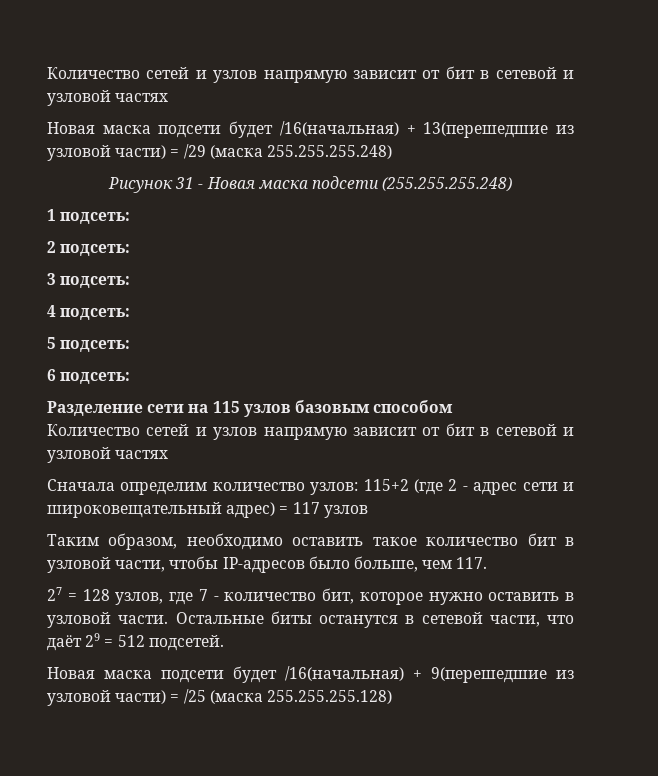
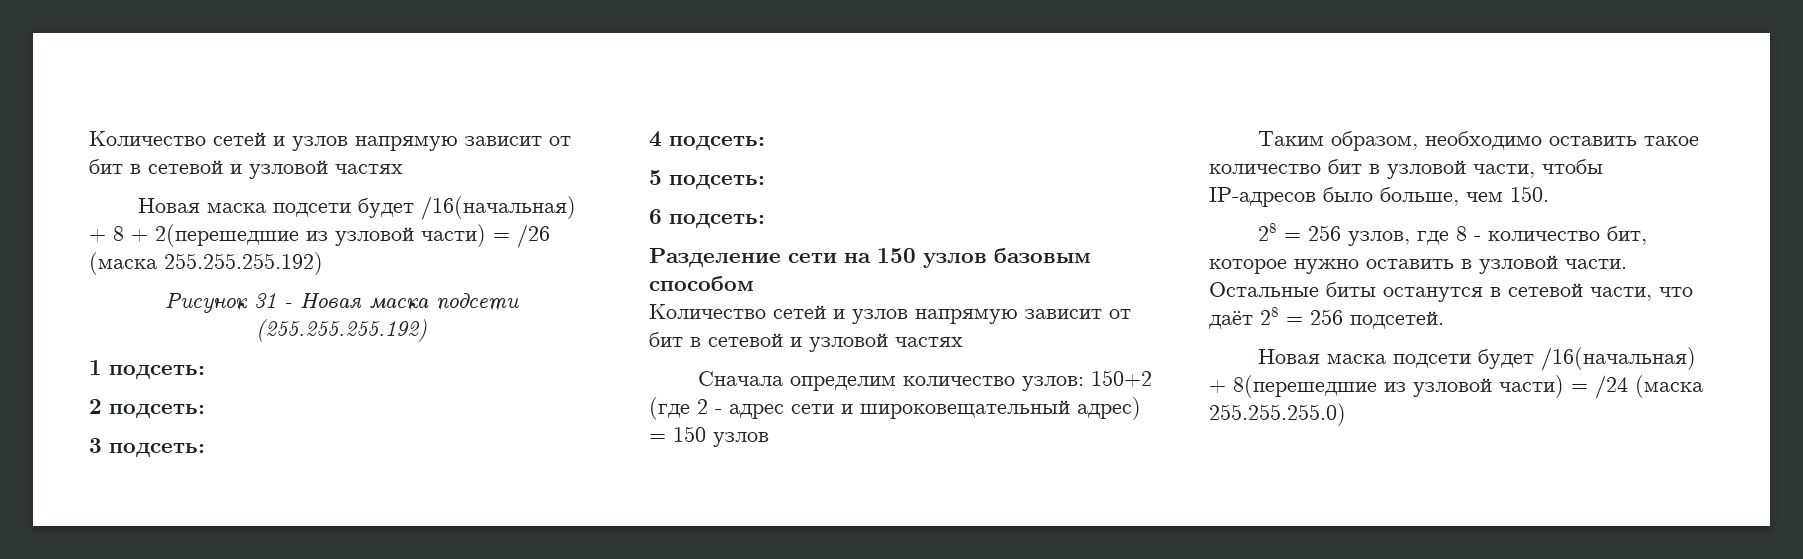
- Новая маска подсети будет /16(начальная) + 13(перешедшие из узловой части) = /29 (маска 255.255.255.248)
+ Новая маска подсети будет /16(начальная) + 8 + 2(перешедшие из узловой части) = /26 (маска 255.255.255.192)
- Рисунок 31 - Новая маска подсети (255.255.255.248)
+ Рисунок 31 - Новая маска подсети (255.255.255.192)
- Разделение сети на 115 узлов базовым способом
+ Разделение сети на 150 узлов базовым способом
- Сначала определим количество узлов: 115+2 (где 2 - адрес сети и широковещательный адрес) = 117 узлов
+ Сначала определим количество узлов: 150+2 (где 2 - адрес сети и широковещательный адрес) = 150 узлов
- Таким образом, необходимо оставить такое количество бит в узловой части, чтобы IP-адресов было больше, чем 117.
- 27 = 128 узлов, где 7 - количество бит, которое нужно оставить в узловой части.
+ Таким образом, необходимо оставить такое количество бит в узловой части, чтобы IP-адресов было больше, чем 150.
+ 28 = 256 узлов, где 8 - количество бит, которое нужно оставить в узловой части.
- Остальные биты останутся в сетевой части, что даёт 29 = 512 подсетей.
+ Остальные биты останутся в сетевой части, что даёт 28 = 256 подсетей.
- Новая маска подсети будет /16(начальная) + 9(перешедшие из узловой части) = /25 (маска 255.255.255.128)
+ Новая маска подсети будет /16(начальная) + 8(перешедшие из узловой части) = /24 (маска 255.255.255.0)

